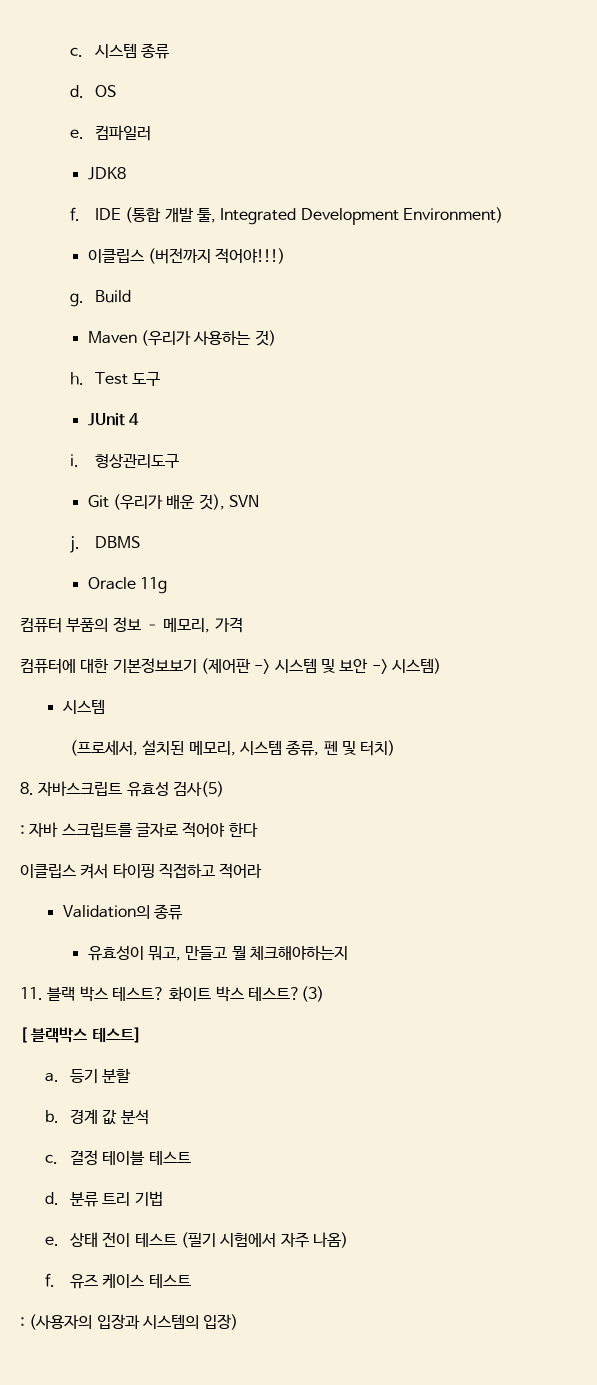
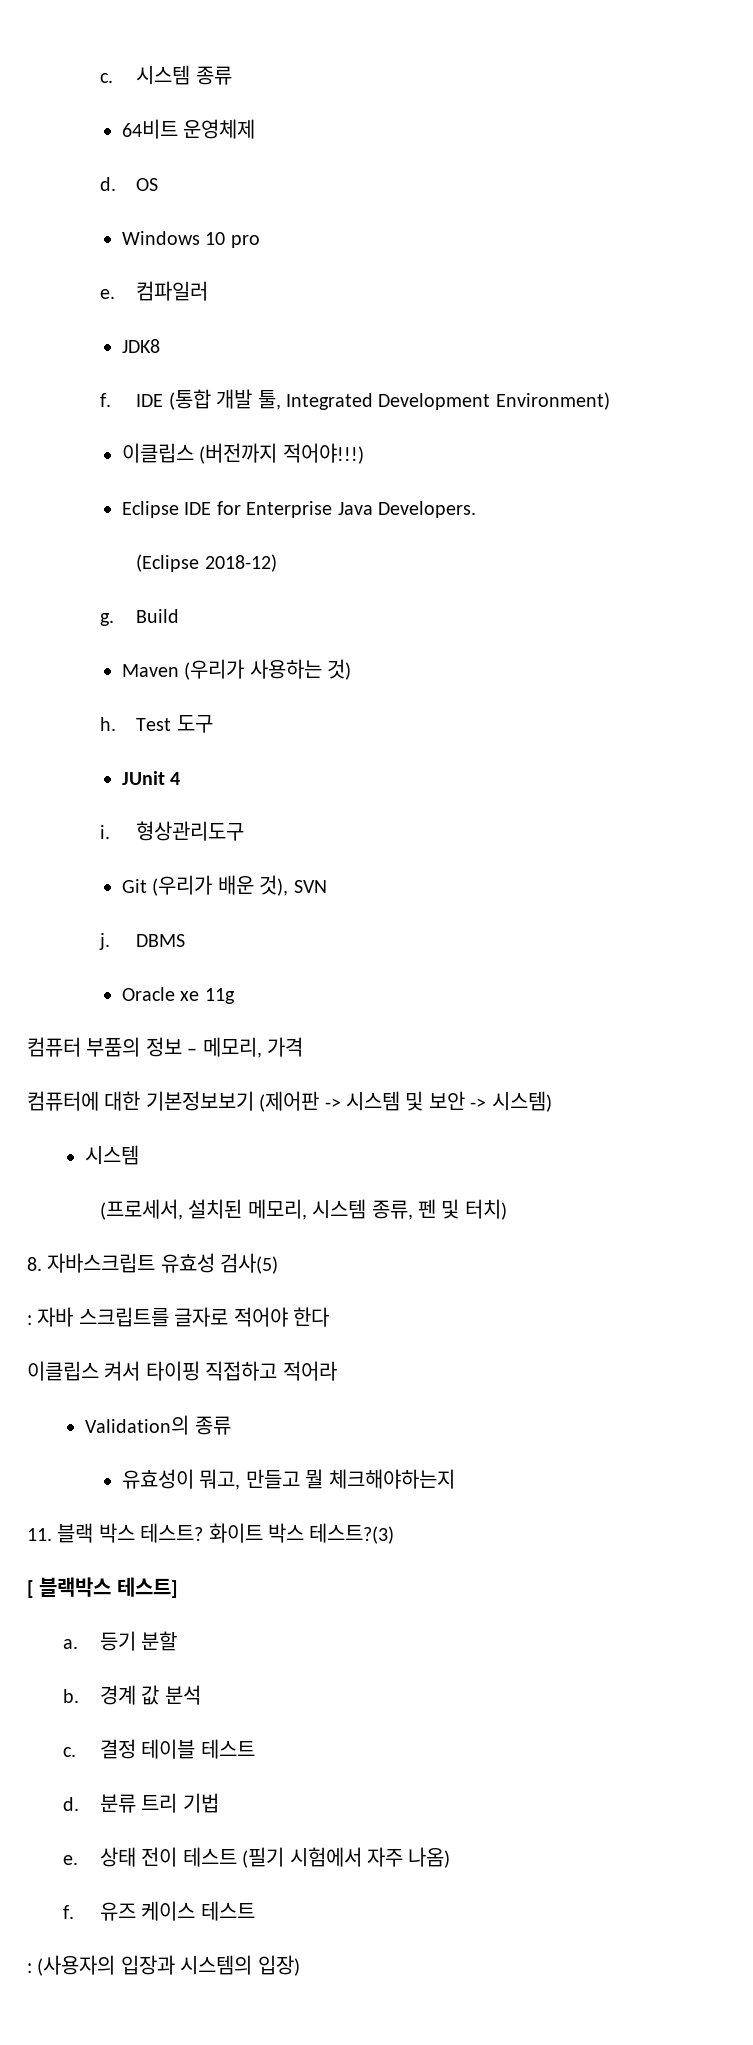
+ 64비트 운영체제
+ Windows 10 pro
+ Eclipse IDE for Enterprise Java Developers.
+ (Eclipse 2018-12)
- Oracle 11g
+ Oracle xe 11g

